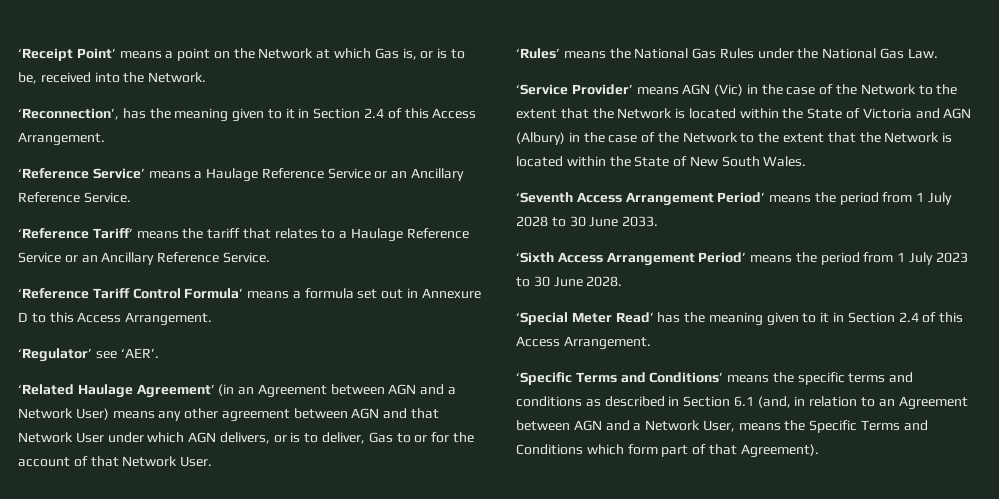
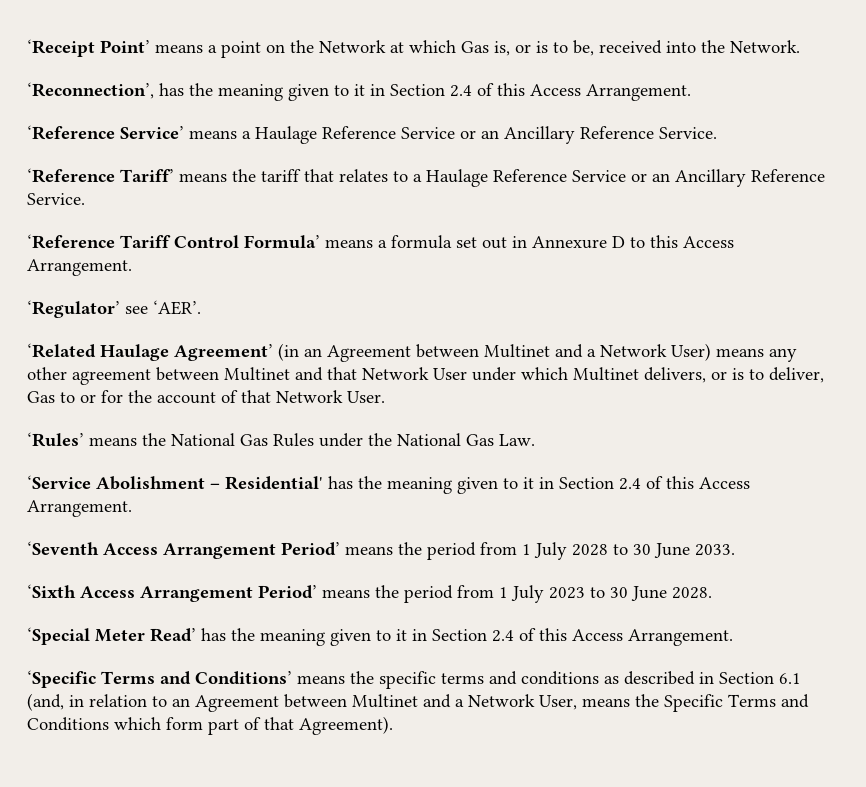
- ‘Related Haulage Agreement’ (in an Agreement between AGN and a Network User) means any other agreement between AGN and that Network User under which AGN delivers, or is to deliver, Gas to or for the account of that Network User.
+ ‘Related Haulage Agreement’ (in an Agreement between Multinet and a Network User) means any other agreement between Multinet and that Network User under which Multinet delivers, or is to deliver, Gas to or for the account of that Network User.
- ‘Service Provider’ means AGN (Vic) in the case of the Network to the extent that the Network is located within the State of Victoria and AGN (Albury) in the case of the Network to the extent that the Network is located within the State of New South Wales.
+ ‘Service Abolishment – Residential' has the meaning given to it in Section 2.4 of this Access Arrangement.
- ‘Specific Terms and Conditions’ means the specific terms and conditions as described in Section 6.1 (and, in relation to an Agreement between AGN and a Network User, means the Specific Terms and Conditions which form part of that Agreement).
+ ‘Specific Terms and Conditions’ means the specific terms and conditions as described in Section 6.1 (and, in relation to an Agreement between Multinet and a Network User, means the Specific Terms and Conditions which form part of that Agreement).

